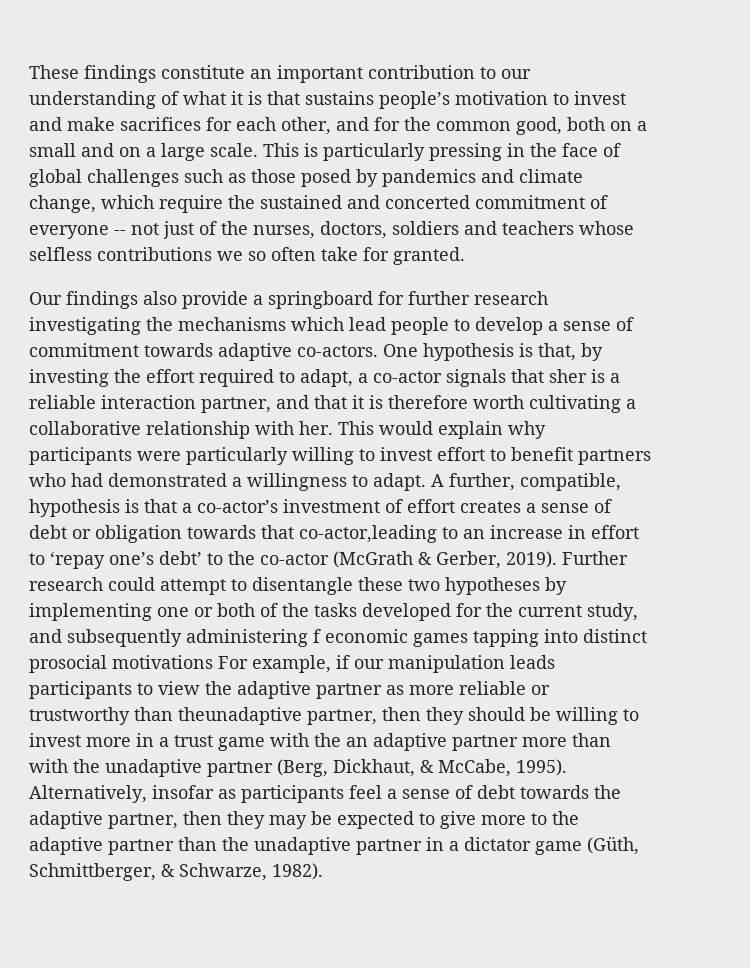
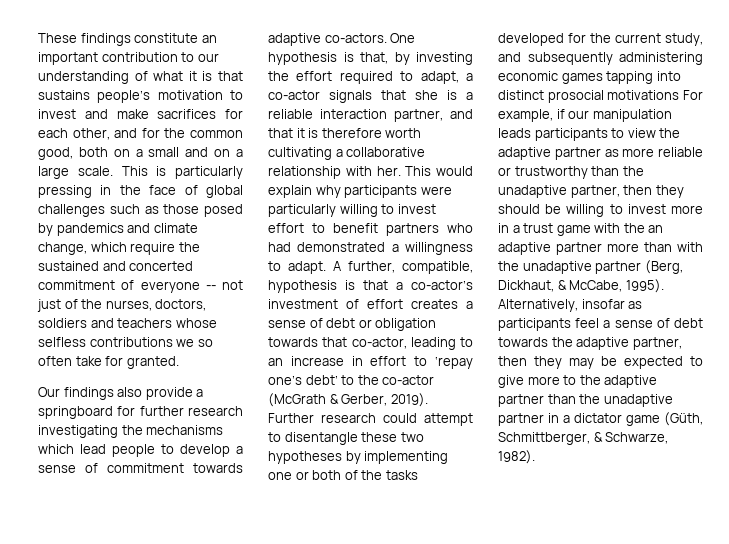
- One hypothesis is that, by investing the effort required to adapt, a co-actor signals that sher is a reliable interaction partner, and that it is therefore worth cultivating a collaborative relationship with her.
+ One hypothesis is that, by investing the effort required to adapt, a co-actor signals that she is a reliable interaction partner, and that it is therefore worth cultivating a collaborative relationship with her.
- A further, compatible, hypothesis is that a co-actor’s investment of effort creates a sense of debt or obligation towards that co-actor,leading to an increase in effort to ‘repay one’s debt’ to the co-actor (McGrath & Gerber, 2019).
+ A further, compatible, hypothesis is that a co-actor’s investment of effort creates a sense of debt or obligation towards that co-actor, leading to an increase in effort to ‘repay one’s debt’ to the co-actor (McGrath & Gerber, 2019).
- Further research could attempt to disentangle these two hypotheses by implementing one or both of the tasks developed for the current study, and subsequently administering f economic games tapping into distinct prosocial motivations For example, if our manipulation leads participants to view the adaptive partner as more reliable or trustworthy than theunadaptive partner, then they should be willing to invest more in a trust game with the an adaptive partner more than with the unadaptive partner (Berg, Dickhaut, & McCabe, 1995).
+ Further research could attempt to disentangle these two hypotheses by implementing one or both of the tasks developed for the current study, and subsequently administering economic games tapping into distinct prosocial motivations For example, if our manipulation leads participants to view the adaptive partner as more reliable or trustworthy than the unadaptive partner, then they should be willing to invest more in a trust game with the an adaptive partner more than with the unadaptive partner (Berg, Dickhaut, & McCabe, 1995).

